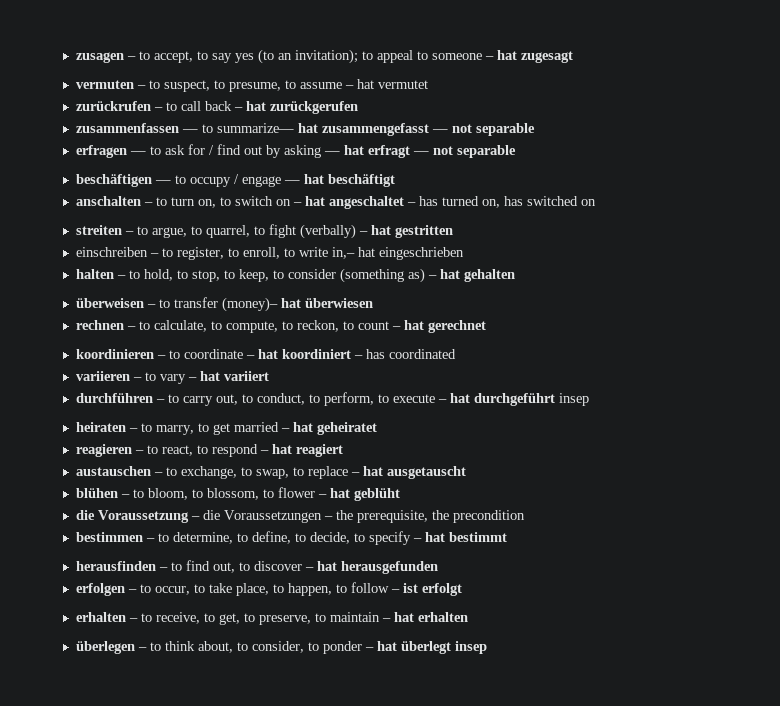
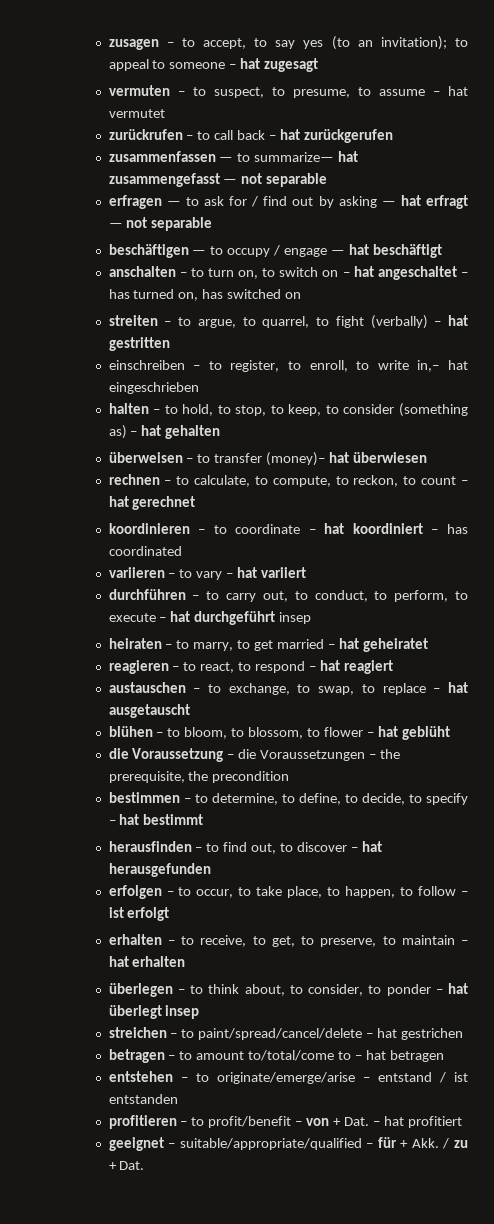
+ streichen – to paint/spread/cancel/delete – hat gestrichen
+ betragen – to amount to/total/come to – hat betragen
+ entstehen – to originate/emerge/arise – entstand / ist entstanden
+ profitieren – to profit/benefit – von + Dat. – hat profitiert
+ geeignet – suitable/appropriate/qualified – für + Akk. / zu + Dat.

